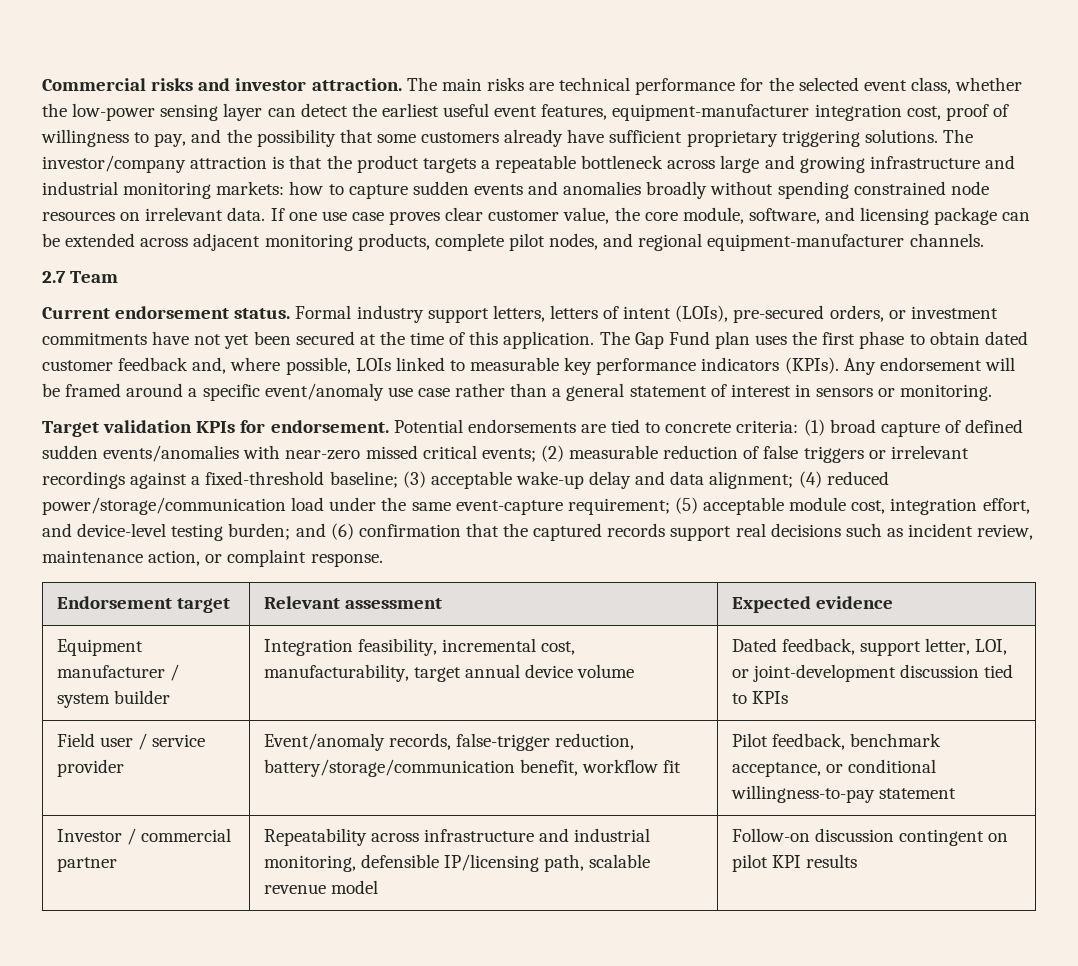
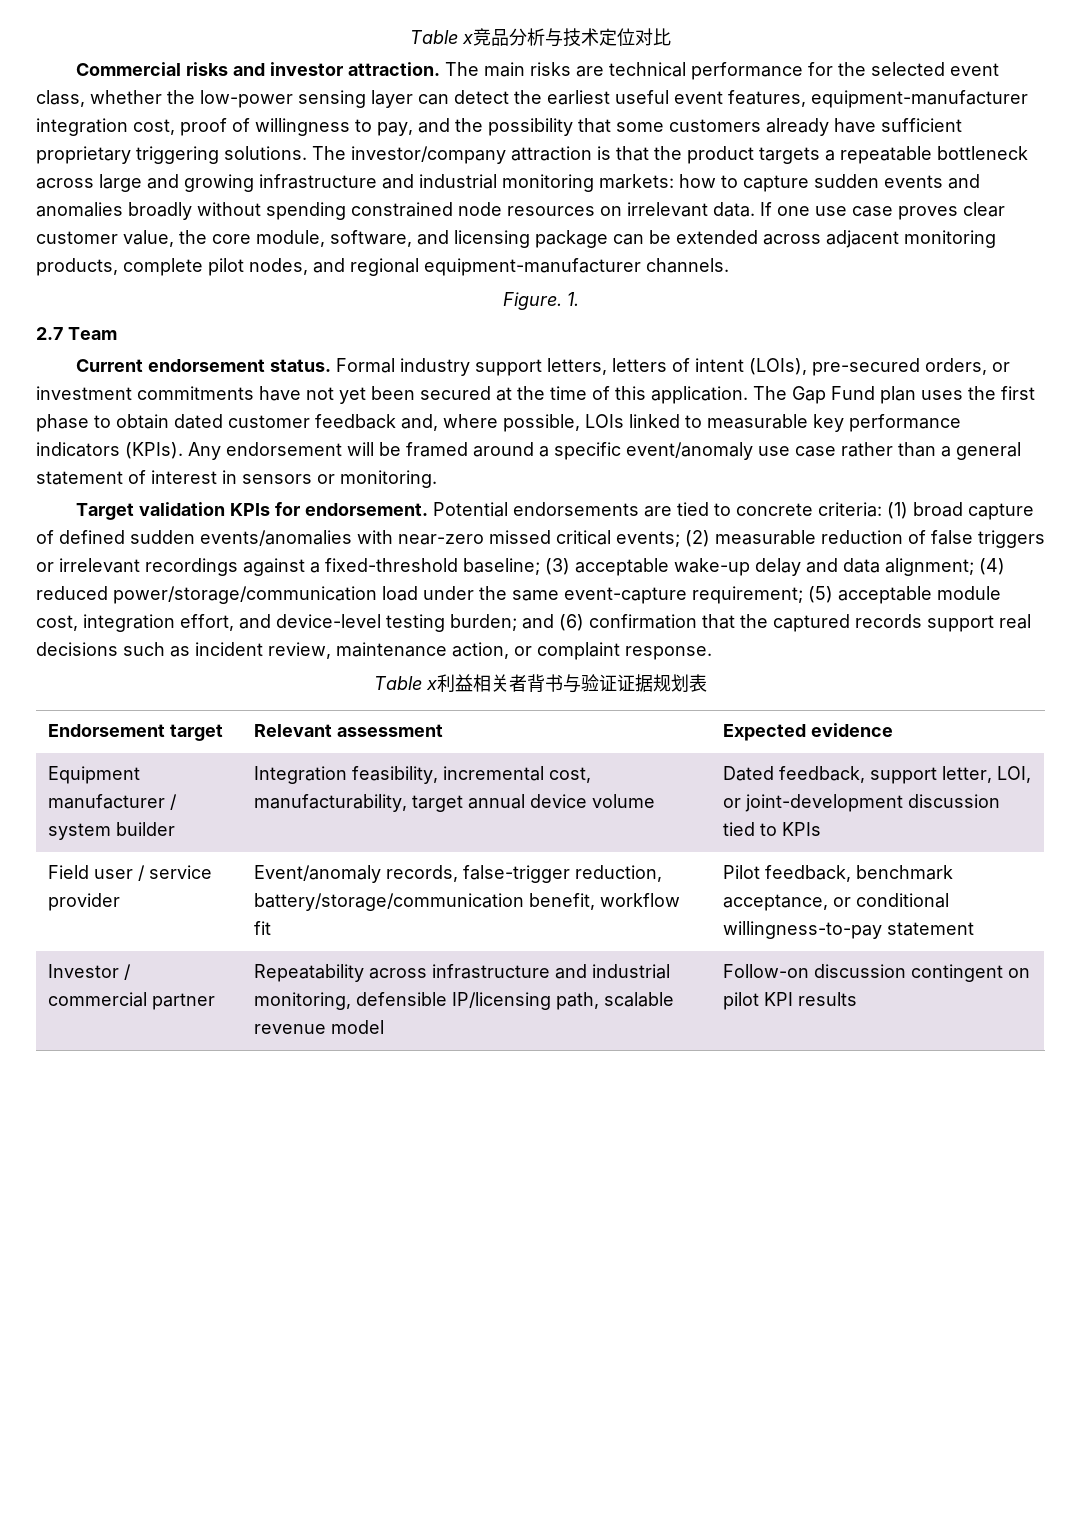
+ Table x竞品分析与技术定位对比
+ Figure. 1.
+ Table x利益相关者背书与验证证据规划表

